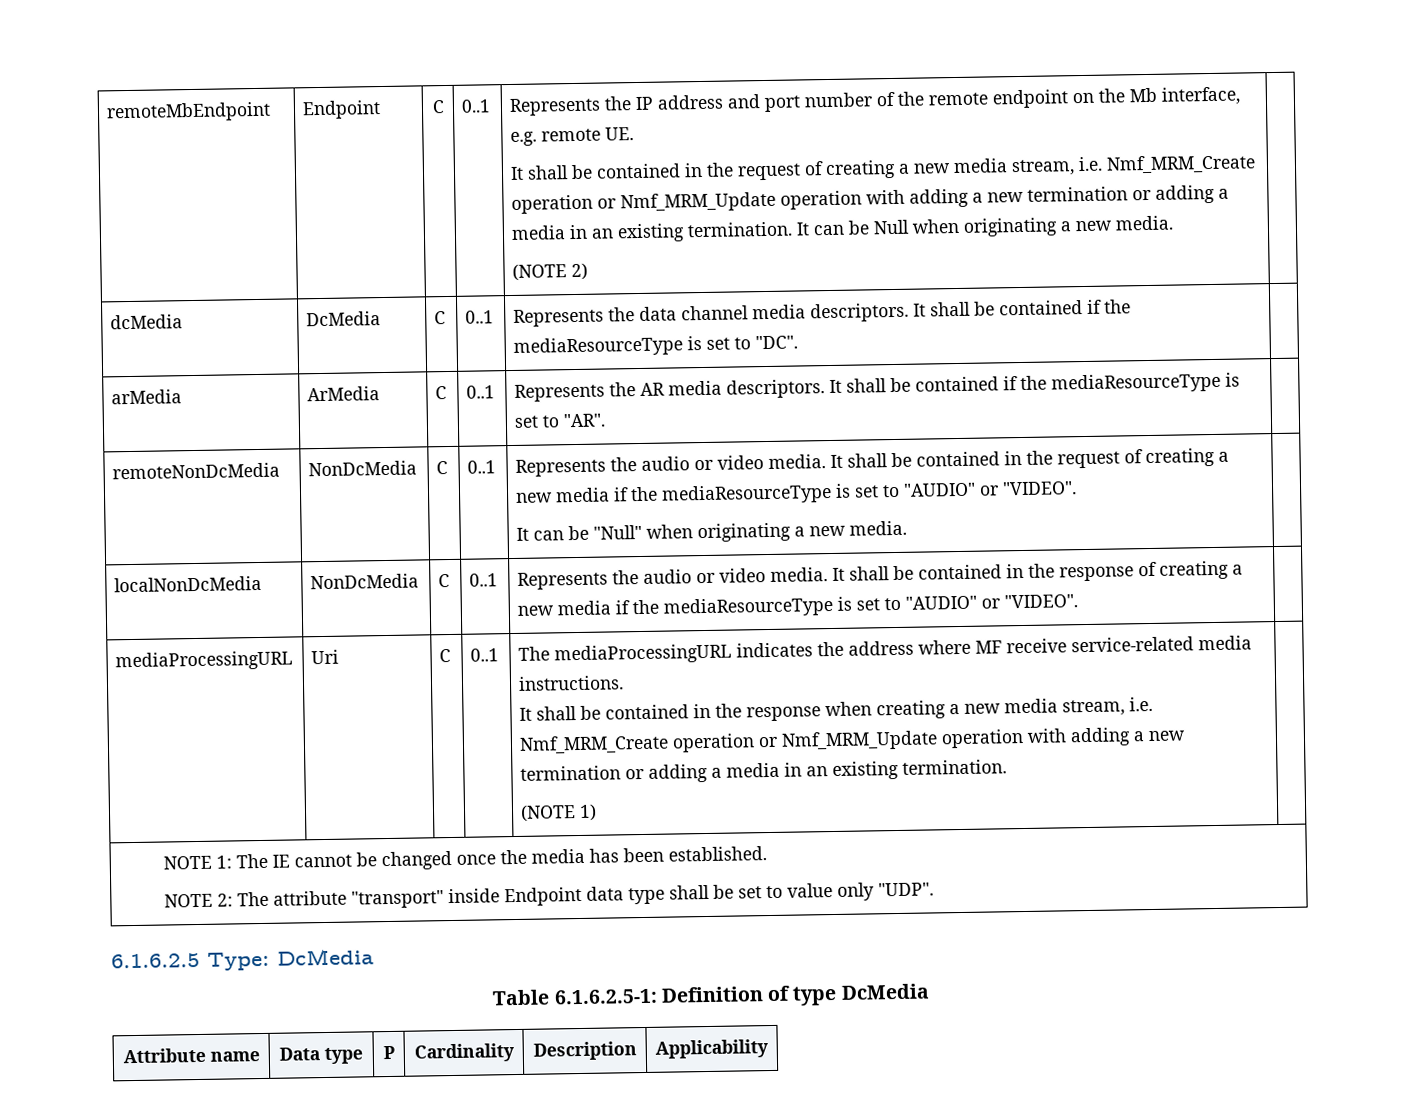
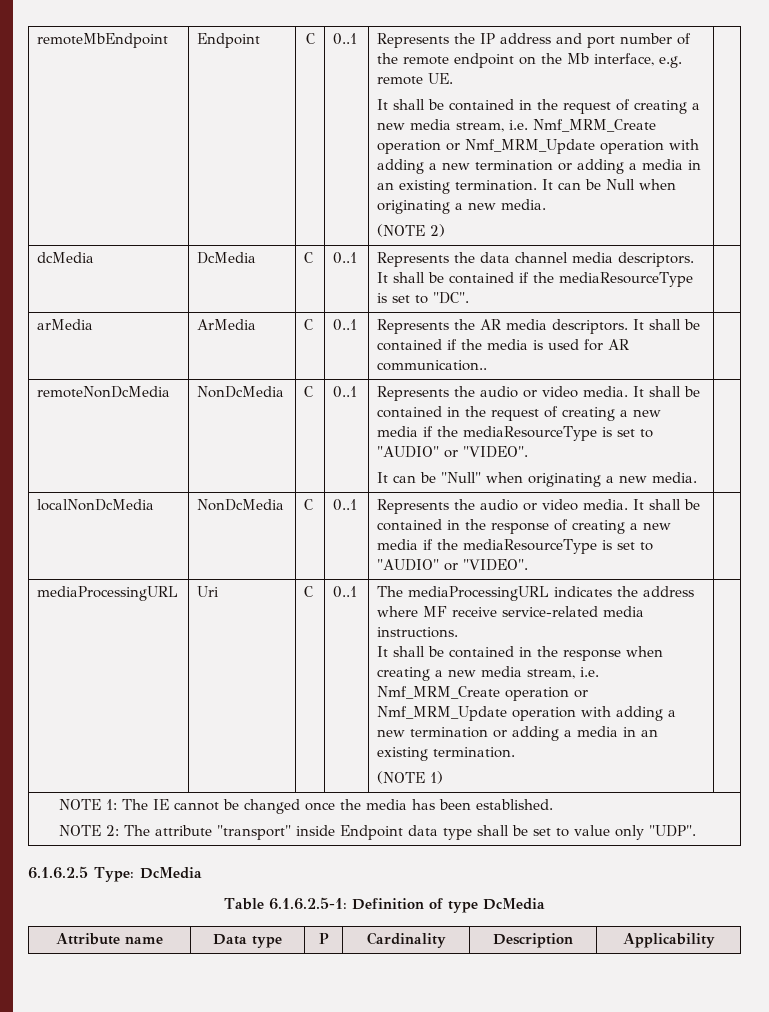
- arMedia | ArMedia | C | 0..1 | Represents the AR media descriptors. It shall be contained if the mediaResourceType is set to "AR". |
+ arMedia | ArMedia | C | 0..1 | Represents the AR media descriptors. It shall be contained if the media is used for AR communication.. |

